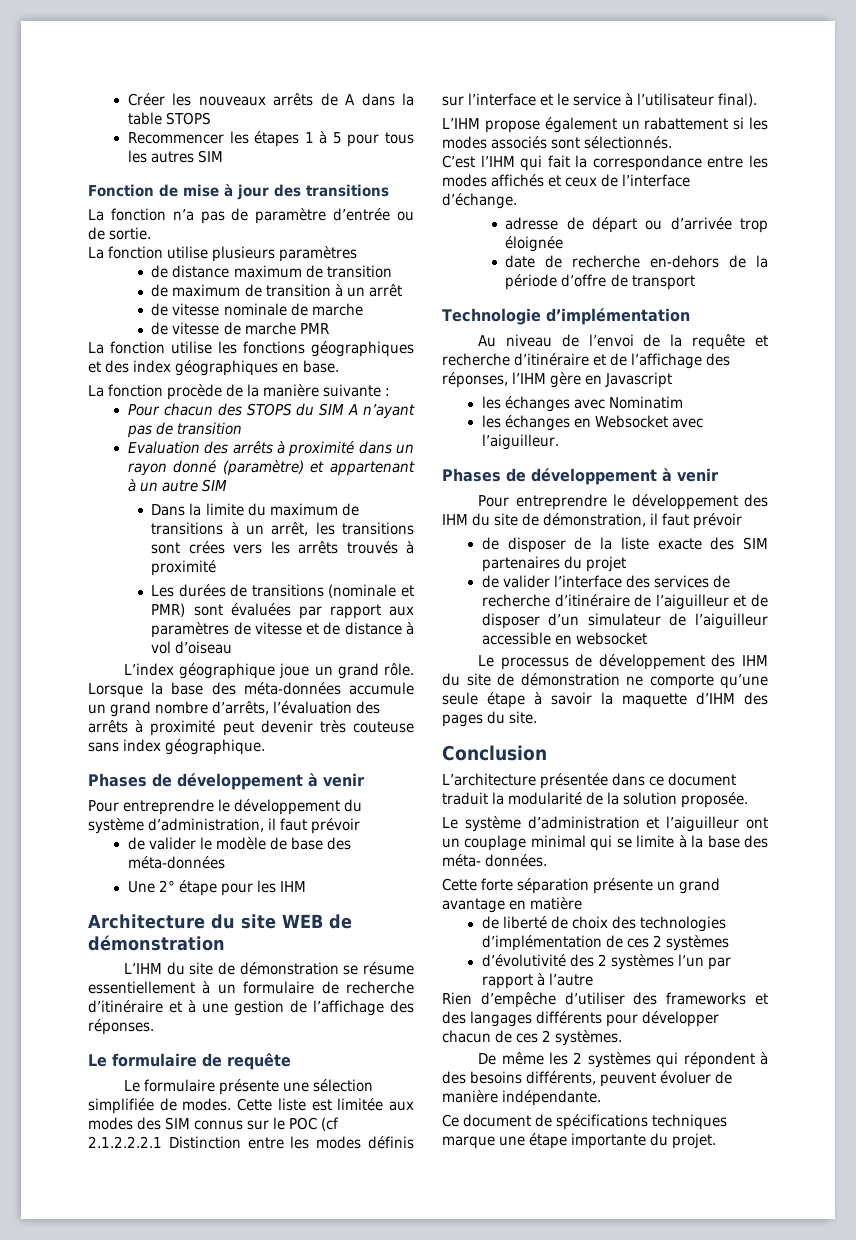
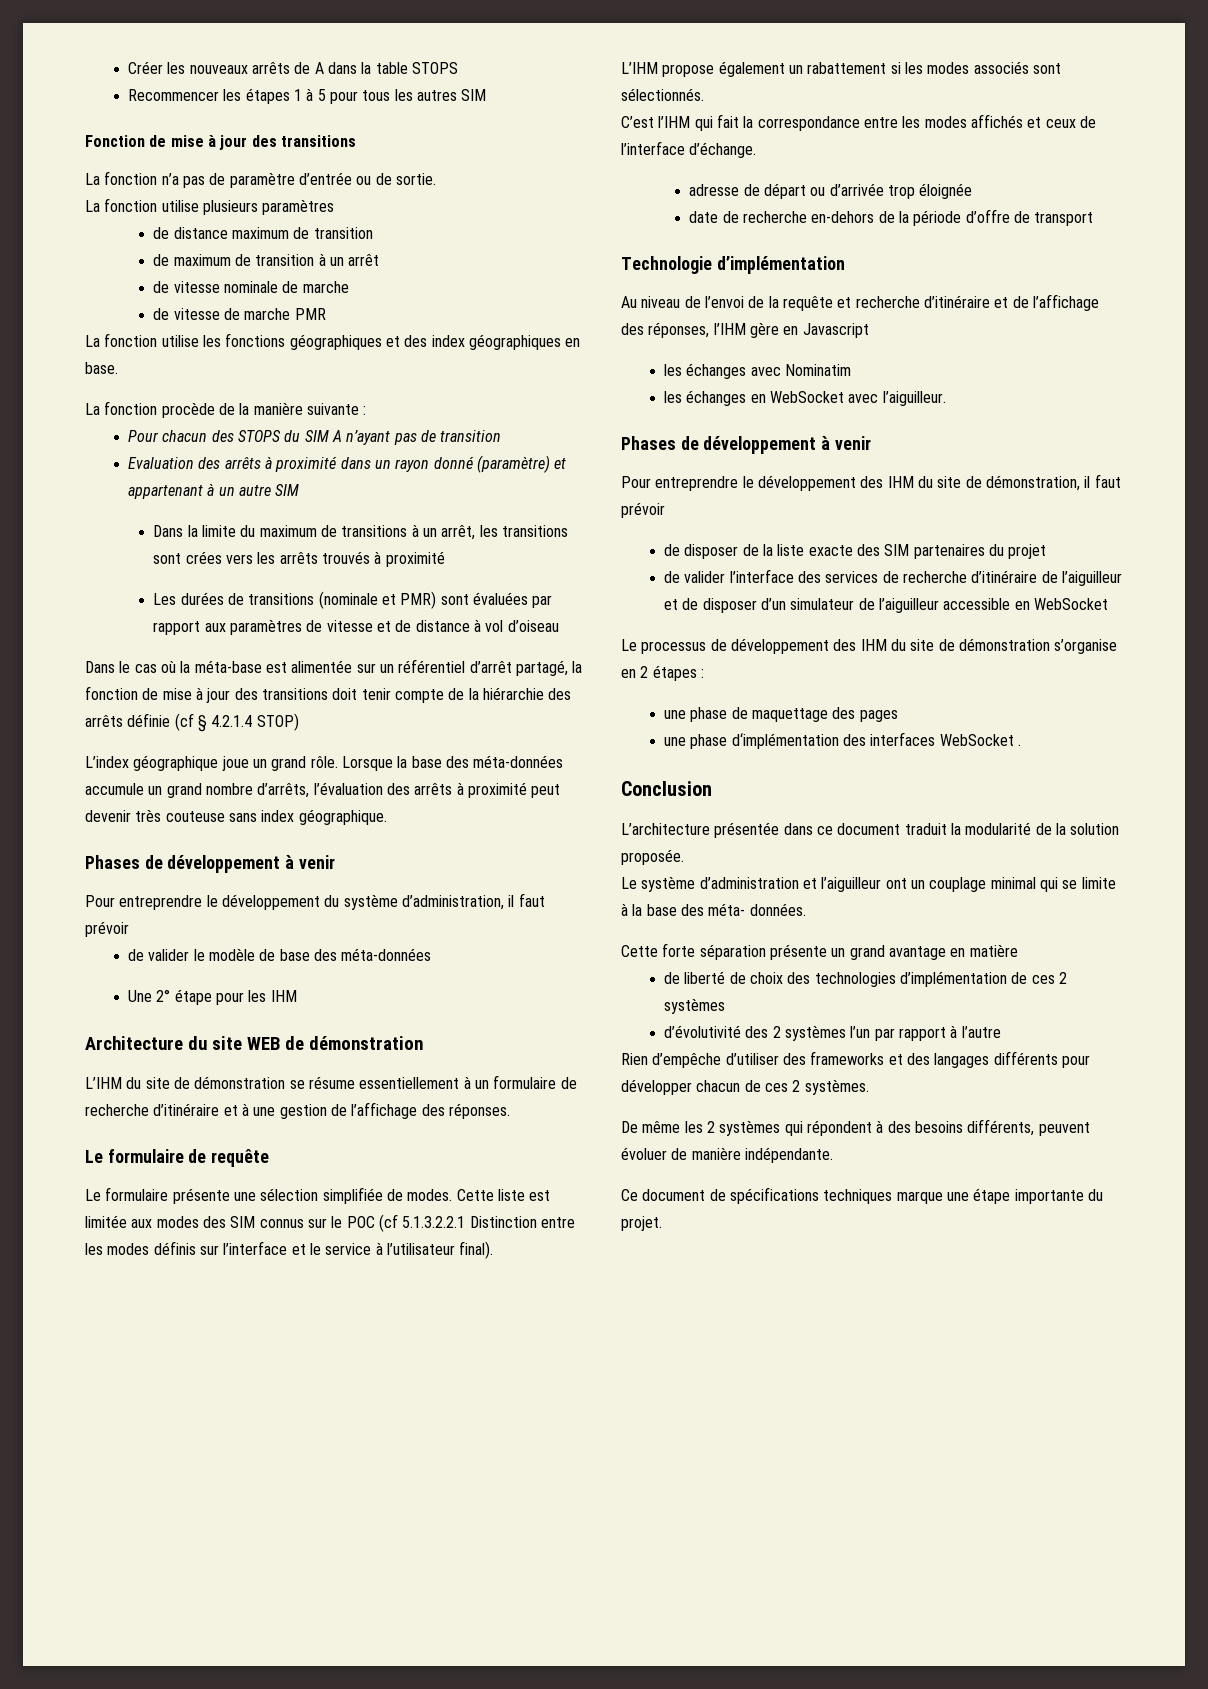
+ Dans le cas où la méta-base est alimentée sur un référentiel d’arrêt partagé, la fonction de mise à jour des transitions doit tenir compte de la hiérarchie des arrêts définie (cf § 4.2.1.4 STOP)
- Cette liste est limitée aux modes des SIM connus sur le POC (cf 2.1.2.2.2.1 Distinction entre les modes définis sur l’interface et le service à l’utilisateur final).
+ Cette liste est limitée aux modes des SIM connus sur le POC (cf 5.1.3.2.2.1 Distinction entre les modes définis sur l’interface et le service à l’utilisateur final).
- les échanges en Websocket avec l’aiguilleur.
+ les échanges en WebSocket avec l’aiguilleur.
- de valider l’interface des services de recherche d’itinéraire de l’aiguilleur et de disposer d’un simulateur de l’aiguilleur accessible en websocket
+ de valider l’interface des services de recherche d’itinéraire de l’aiguilleur et de disposer d’un simulateur de l’aiguilleur accessible en WebSocket
- Le processus de développement des IHM du site de démonstration ne comporte qu’une seule étape à savoir la maquette d’IHM des pages du site.
+ Le processus de développement des IHM du site de démonstration s’organise en 2 étapes :
+ une phase de maquettage des pages
+ une phase d‘implémentation des interfaces WebSocket .

